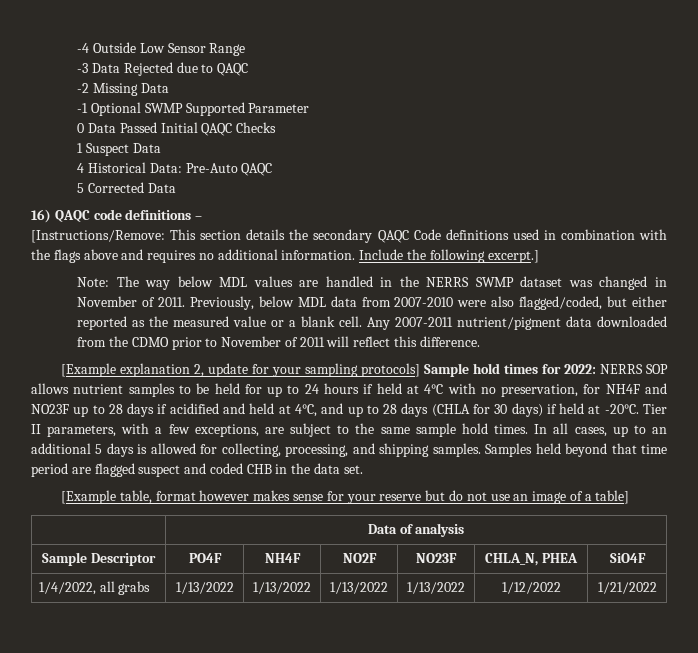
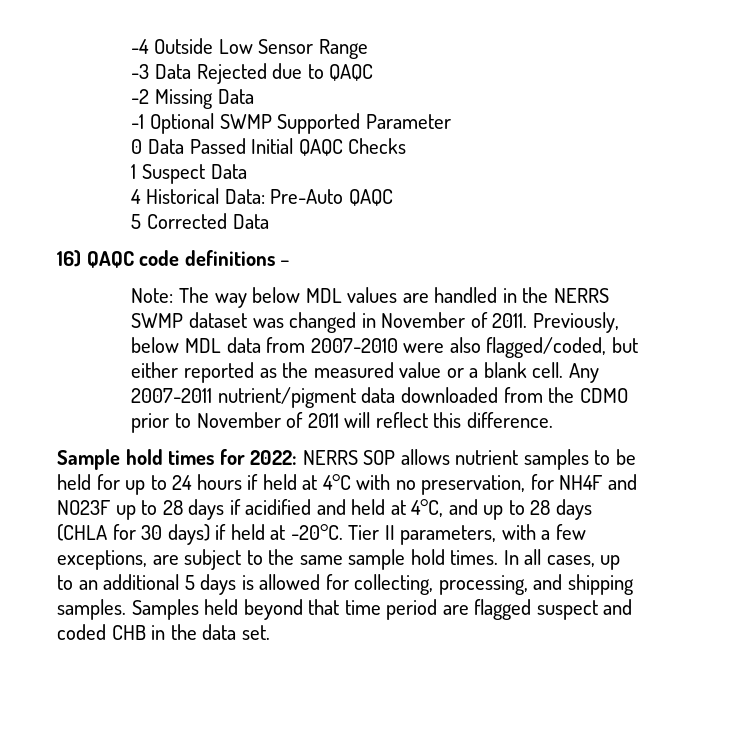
- [Instructions/Remove: This section details the secondary QAQC Code definitions used in combination with the flags above and requires no additional information. Include the following excerpt.]
- [Example explanation 2, update for your sampling protocols] Sample hold times for 2022: NERRS SOP allows nutrient samples to be held for up to 24 hours if held at 4°C with no preservation, for NH4F and NO23F up to 28 days if acidified and held at 4°C, and up to 28 days (CHLA for 30 days) if held at -20°C.
+ Sample hold times for 2022: NERRS SOP allows nutrient samples to be held for up to 24 hours if held at 4°C with no preservation, for NH4F and NO23F up to 28 days if acidified and held at 4°C, and up to 28 days (CHLA for 30 days) if held at -20°C.
- [Example table, format however makes sense for your reserve but do not use an image of a table]
- | Data of analysis
- Sample Descriptor | PO4F | NH4F | NO2F | NO23F | CHLA_N, PHEA | SiO4F
- 1/4/2022, all grabs | 1/13/2022 | 1/13/2022 | 1/13/2022 | 1/13/2022 | 1/12/2022 | 1/21/2022

